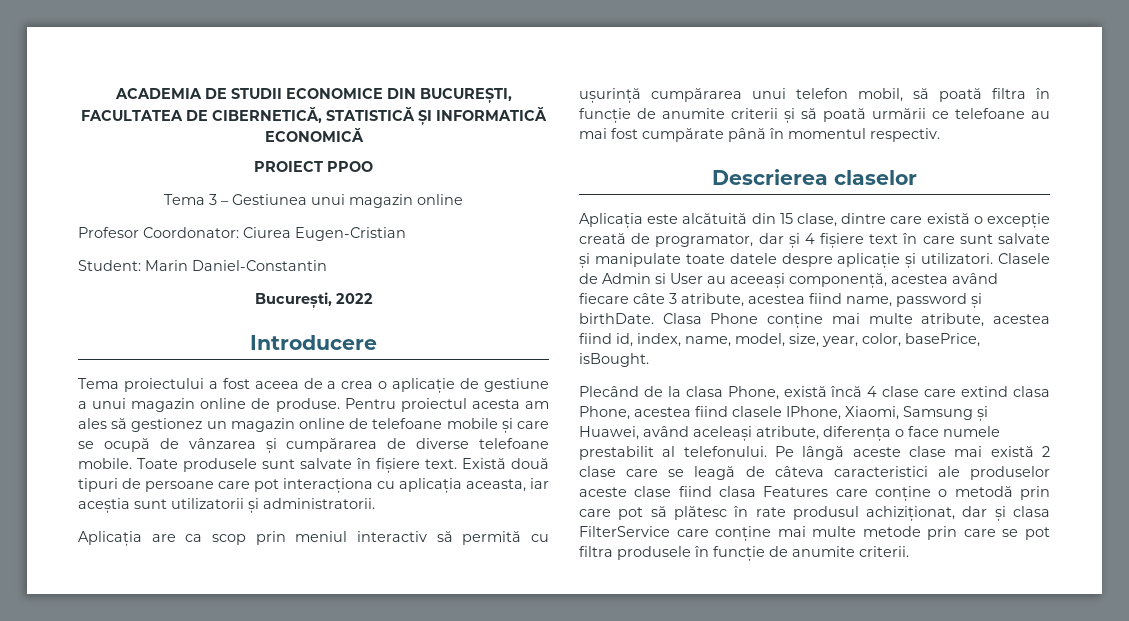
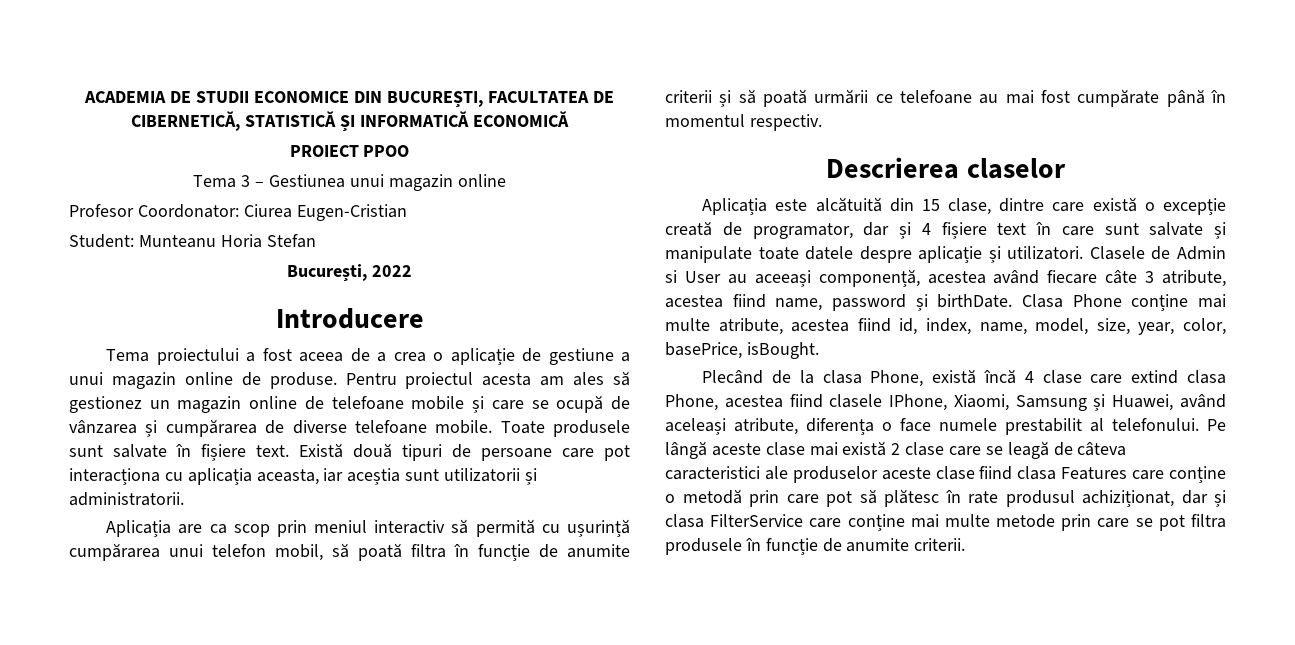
- Student: Marin Daniel-Constantin
+ Student: Munteanu Horia Stefan

